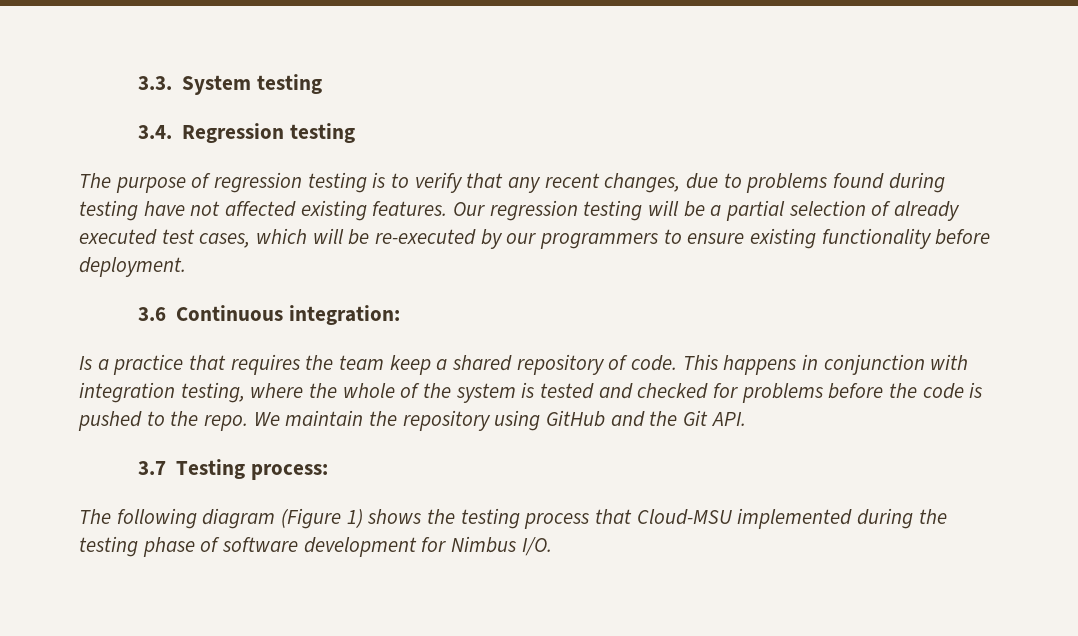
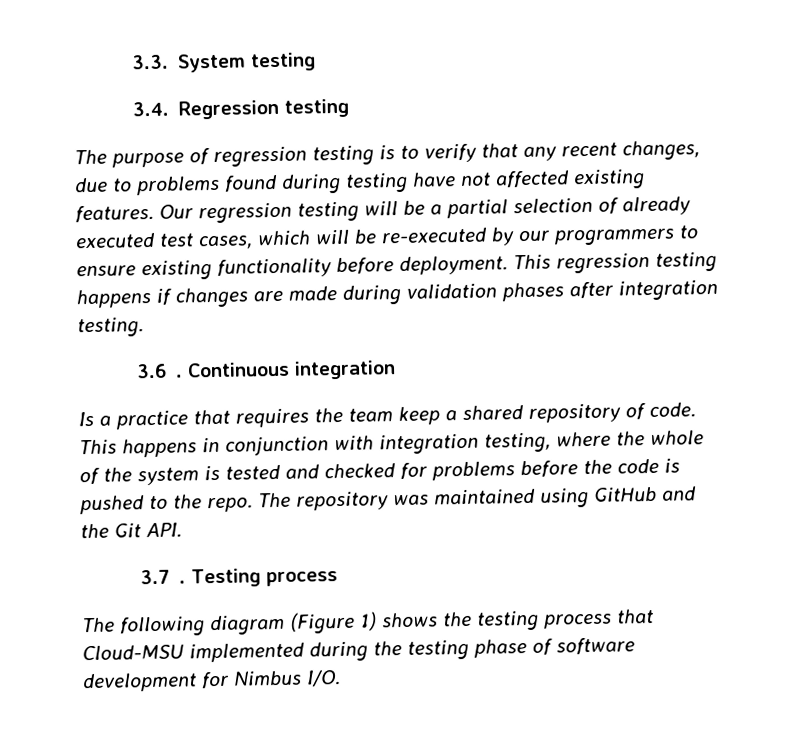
- Our regression testing will be a partial selection of already executed test cases, which will be re-executed by our programmers to ensure existing functionality before deployment.
- 3.6 Continuous integration:
+ Our regression testing will be a partial selection of already executed test cases, which will be re-executed by our programmers to ensure existing functionality before deployment. This regression testing happens if changes are made during validation phases after integration testing.
+ 3.6 . Continuous integration
- We maintain the repository using GitHub and the Git API.
+ The repository was maintained using GitHub and the Git API.
- 3.7 Testing process:
+ 3.7 . Testing process

